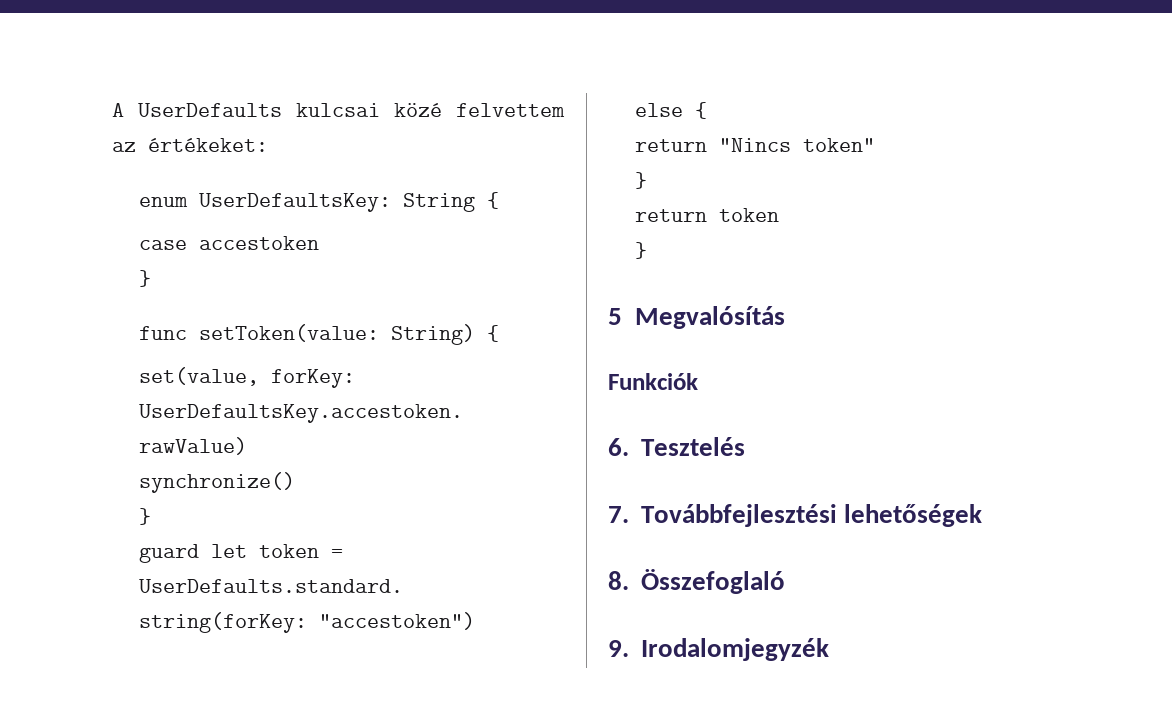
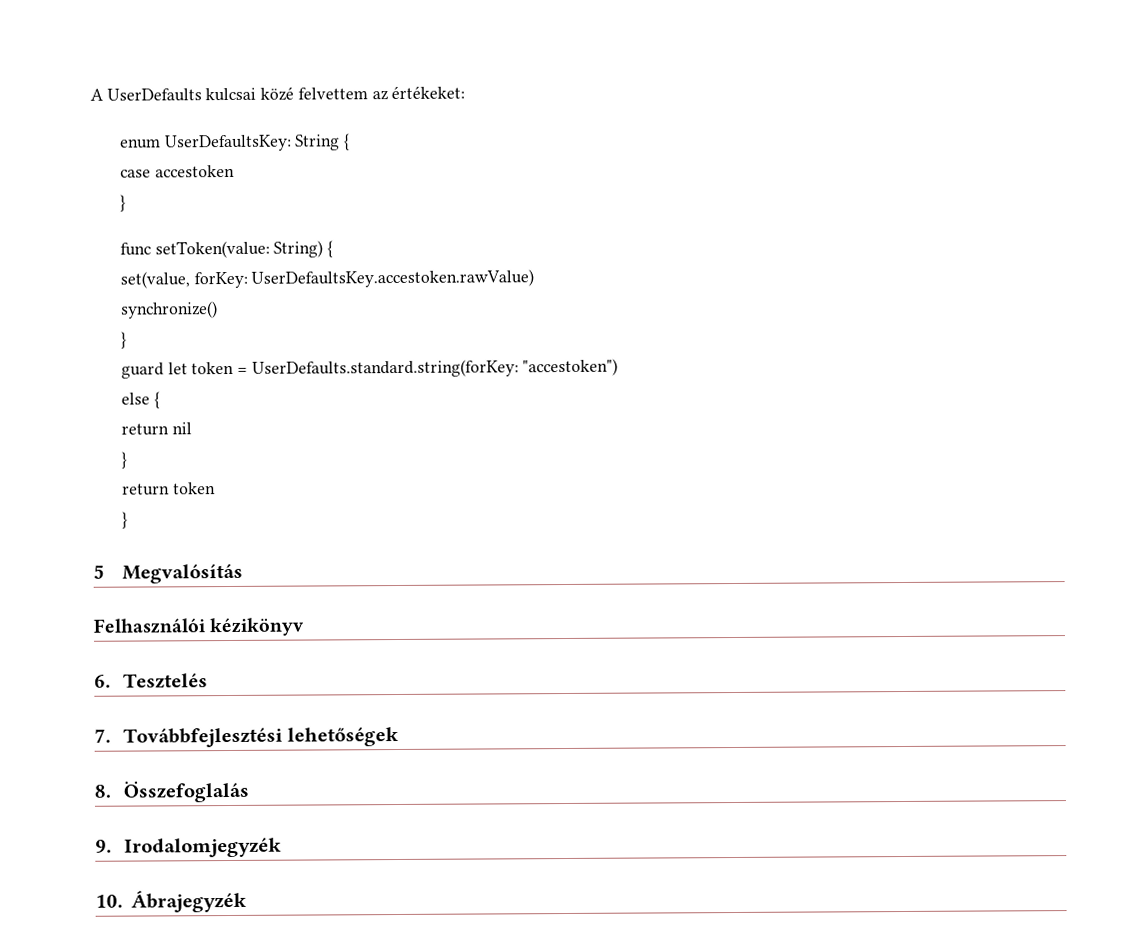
- return "Nincs token"
+ return nil
- Funkciók
+ Felhasználói kézikönyv
- 8. Összefoglaló
+ 8. Összefoglalás
+ 10. Ábrajegyzék

